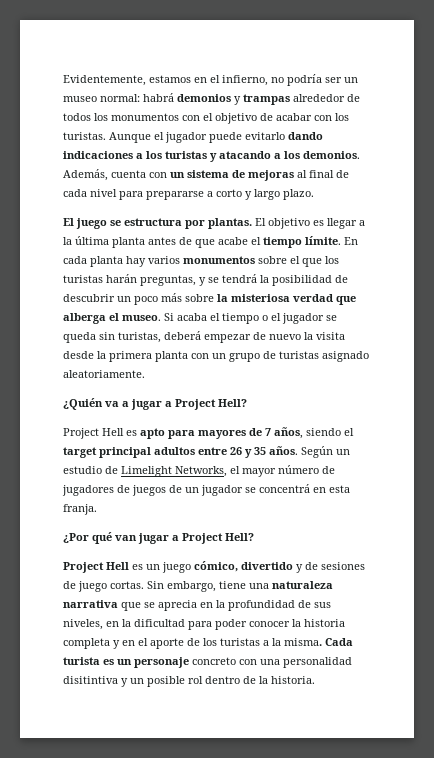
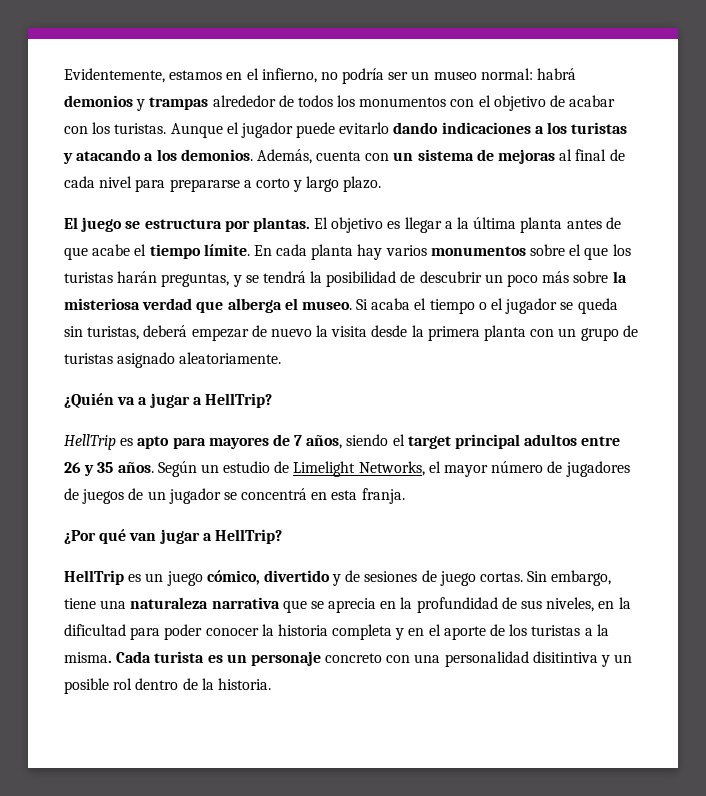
- ¿Quién va a jugar a Project Hell?
- Project Hell es apto para mayores de 7 años, siendo el target principal adultos entre 26 y 35 años.
+ ¿Quién va a jugar a HellTrip?
+ HellTrip es apto para mayores de 7 años, siendo el target principal adultos entre 26 y 35 años.
- ¿Por qué van jugar a Project Hell?
- Project Hell es un juego cómico, divertido y de sesiones de juego cortas.
+ ¿Por qué van jugar a HellTrip?
+ HellTrip es un juego cómico, divertido y de sesiones de juego cortas.

